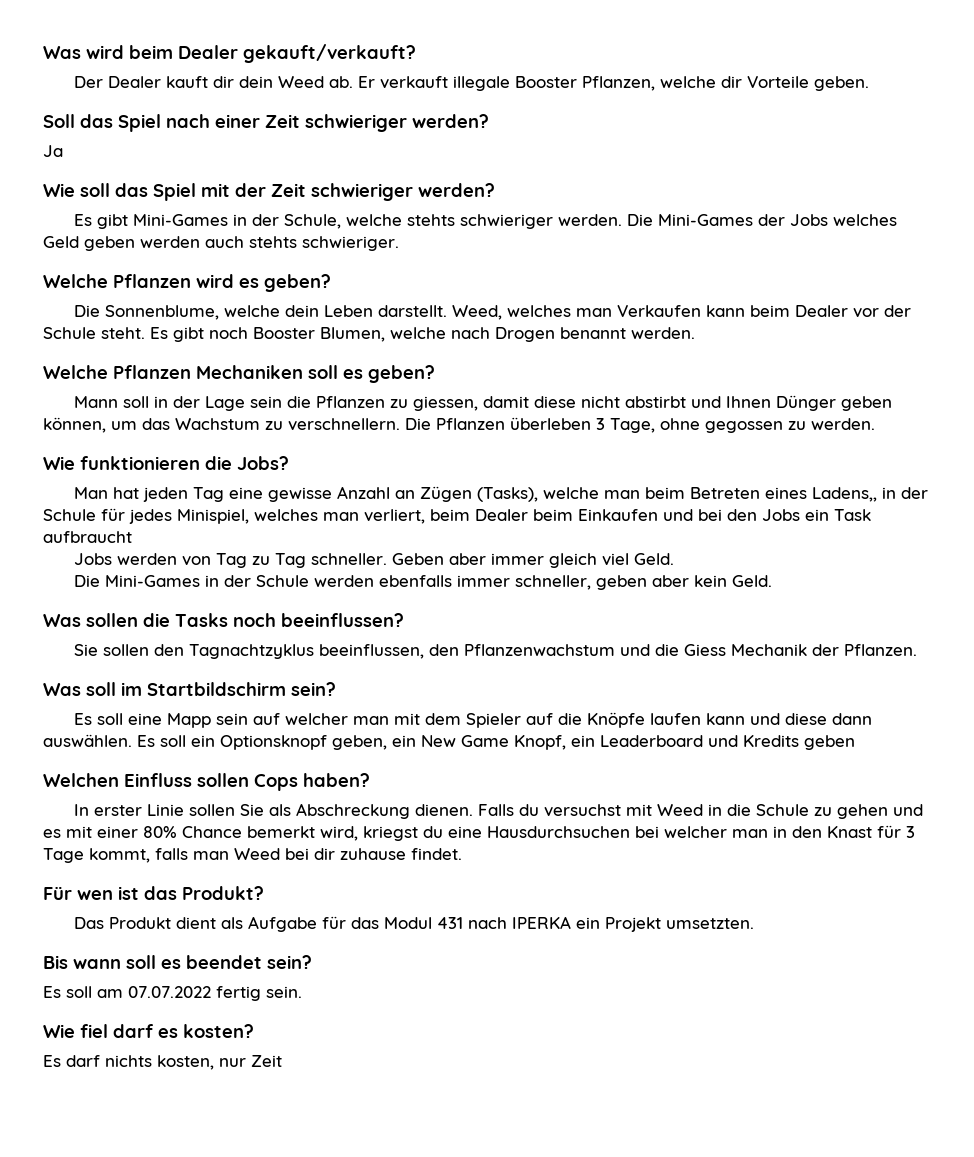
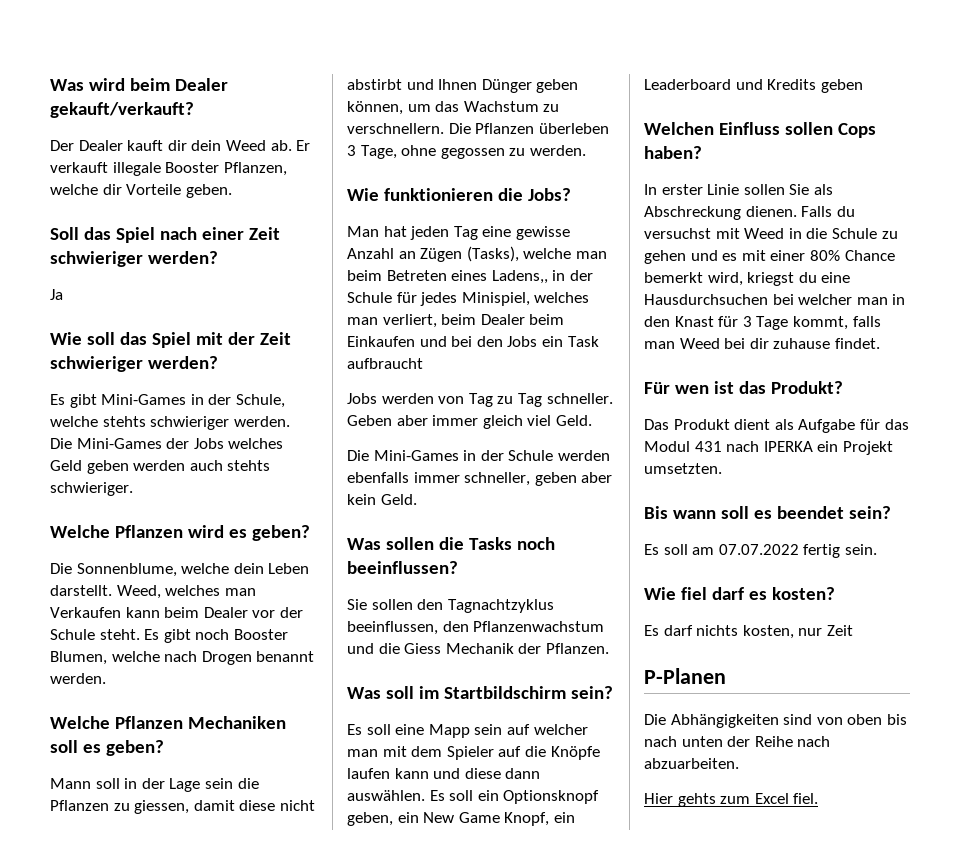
+ P-Planen
+ Die Abhängigkeiten sind von oben bis nach unten der Reihe nach abzuarbeiten.
+ Hier gehts zum Excel fiel.

